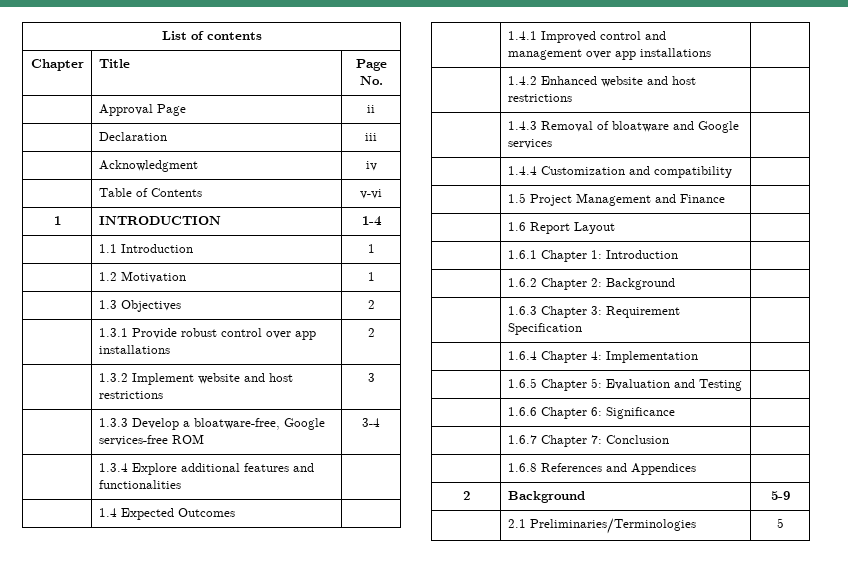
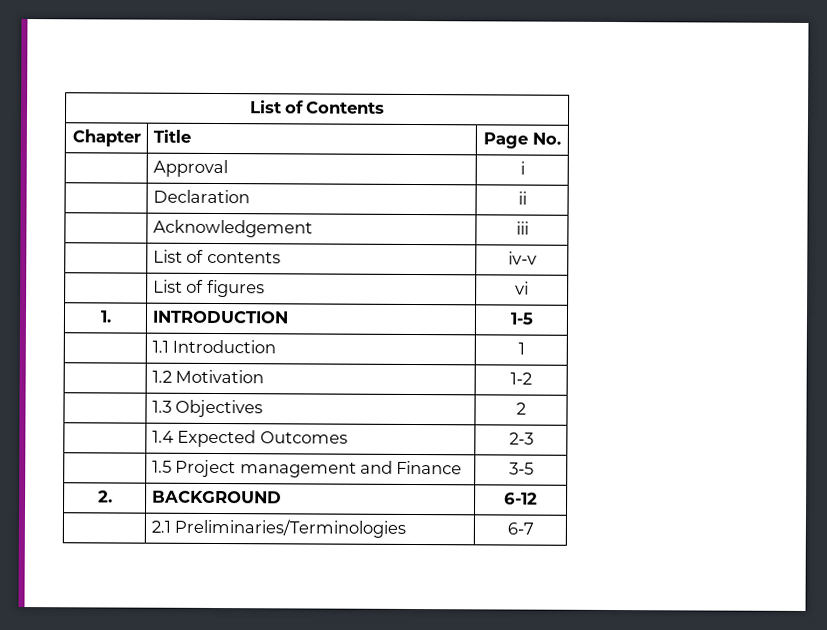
- List of contents
+ List of Contents
- | Approval Page | ii
+ | Approval | i
+ | Declaration | ii
- | Declaration | iii
+ | Acknowledgement | iii
- | Acknowledgment | iv
- | Table of Contents | v-vi
- 1 | INTRODUCTION | 1-4
+ | List of contents | iv-v
+ | List of figures | vi
+ 1. | INTRODUCTION | 1-5
- | 1.2 Motivation | 1
+ | 1.2 Motivation | 1-2
- | 1.3.1 Provide robust control over app installations | 2
- | 1.3.2 Implement website and host restrictions | 3
- | 1.3.3 Develop a bloatware-free, Google services-free ROM | 3-4
- | 1.3.4 Explore additional features and functionalities |
- | 1.4 Expected Outcomes |
- | 1.4.1 Improved control and management over app installations |
- | 1.4.2 Enhanced website and host restrictions |
- | 1.4.3 Removal of bloatware and Google services |
- | 1.4.4 Customization and compatibility |
+ | 1.4 Expected Outcomes | 2-3
- | 1.5 Project Management and Finance |
- | 1.6 Report Layout |
- | 1.6.1 Chapter 1: Introduction |
- | 1.6.2 Chapter 2: Background |
- | 1.6.3 Chapter 3: Requirement Specification |
- | 1.6.4 Chapter 4: Implementation |
- | 1.6.5 Chapter 5: Evaluation and Testing |
- | 1.6.6 Chapter 6: Significance |
- | 1.6.7 Chapter 7: Conclusion |
- | 1.6.8 References and Appendices |
- 2 | Background | 5-9
+ | 1.5 Project management and Finance | 3-5
+ 2. | BACKGROUND | 6-12
- | 2.1 Preliminaries/Terminologies | 5
+ | 2.1 Preliminaries/Terminologies | 6-7

